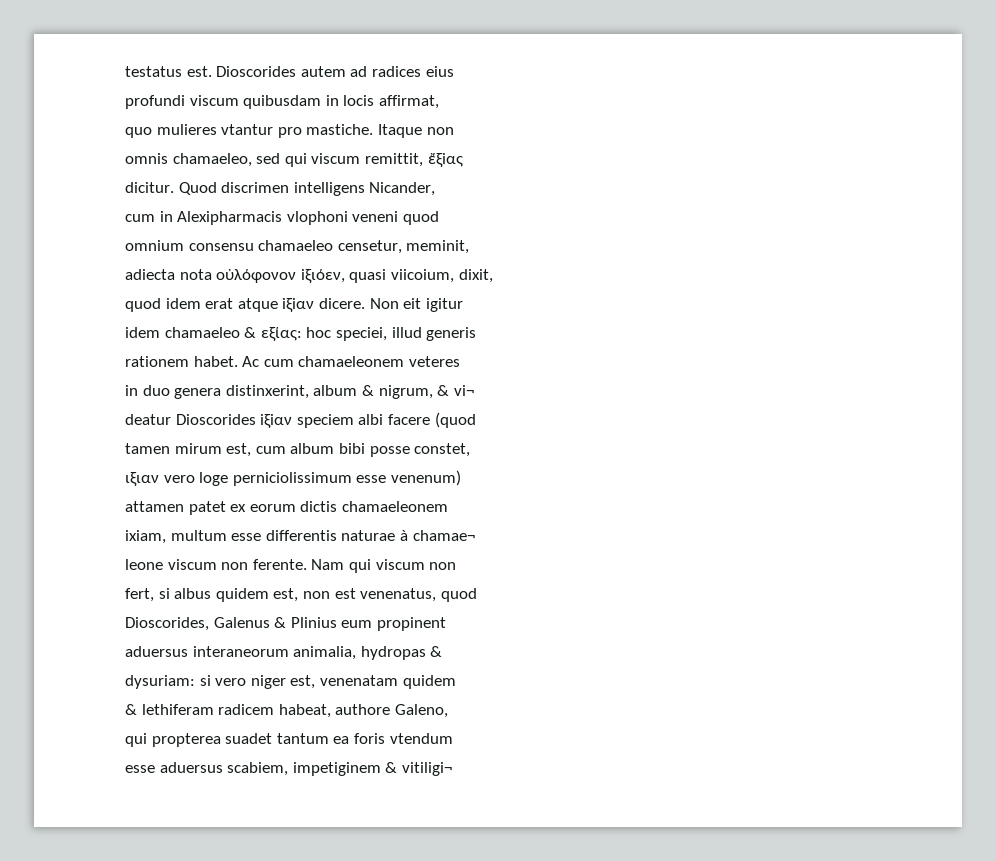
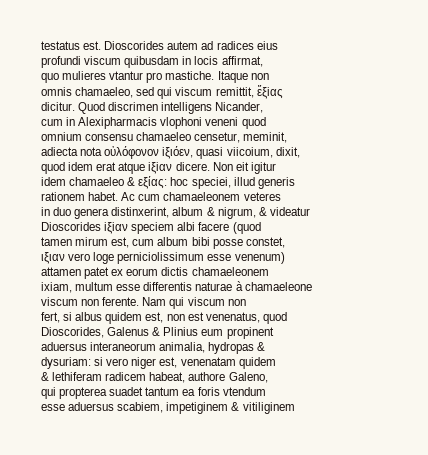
- in duo genera distinxerint, album & nigrum, & vi¬
- deatur Dioscorides iξiαν speciem albi facere (quod
+ in duo genera distinxerint, album & nigrum, & videatur
+ Dioscorides iξiαν speciem albi facere (quod
- ixiam, multum esse differentis naturae à chamae¬
- leone viscum non ferente.
+ ixiam, multum esse differentis naturae à chamaeleone
+ viscum non ferente.
- esse aduersus scabiem, impetiginem & vitiligi¬
+ esse aduersus scabiem, impetiginem & vitiliginem

